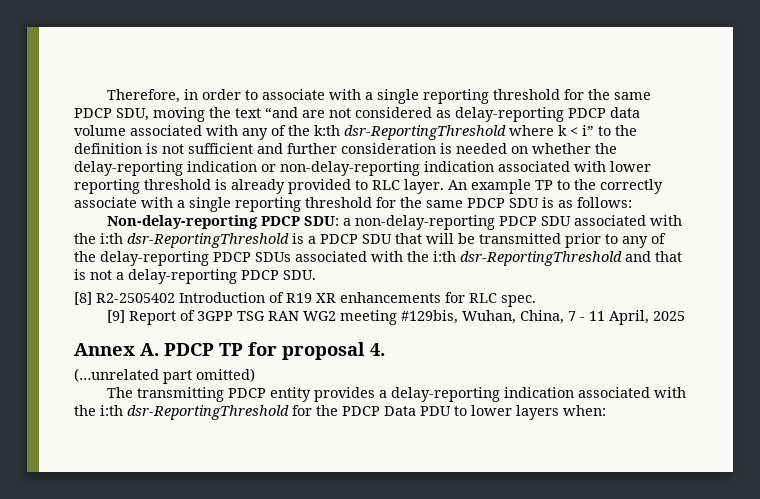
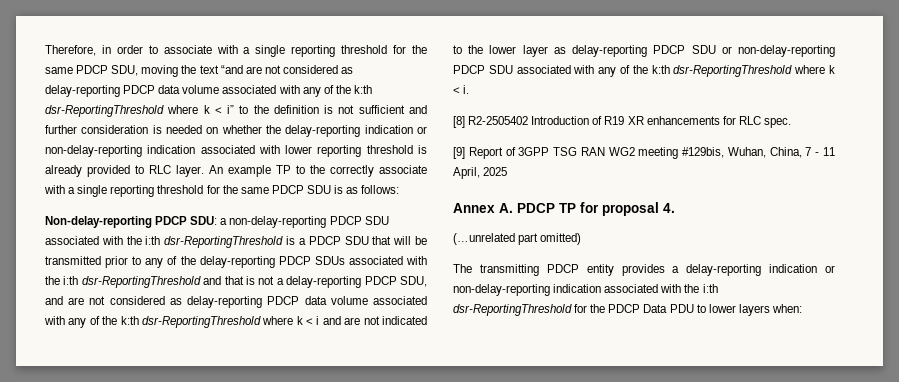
- Non-delay-reporting PDCP SDU: a non-delay-reporting PDCP SDU associated with the i:th dsr-ReportingThreshold is a PDCP SDU that will be transmitted prior to any of the delay-reporting PDCP SDUs associated with the i:th dsr-ReportingThreshold and that is not a delay-reporting PDCP SDU.
+ Non-delay-reporting PDCP SDU: a non-delay-reporting PDCP SDU associated with the i:th dsr-ReportingThreshold is a PDCP SDU that will be transmitted prior to any of the delay-reporting PDCP SDUs associated with the i:th dsr-ReportingThreshold and that is not a delay-reporting PDCP SDU, and are not considered as delay-reporting PDCP data volume associated with any of the k:th dsr-ReportingThreshold where k < i and are not indicated to the lower layer as delay-reporting PDCP SDU or non-delay-reporting PDCP SDU associated with any of the k:th dsr-ReportingThreshold where k < i.
- The transmitting PDCP entity provides a delay-reporting indication associated with the i:th dsr-ReportingThreshold for the PDCP Data PDU to lower layers when:
+ The transmitting PDCP entity provides a delay-reporting indication or non-delay-reporting indication associated with the i:th dsr-ReportingThreshold for the PDCP Data PDU to lower layers when:

